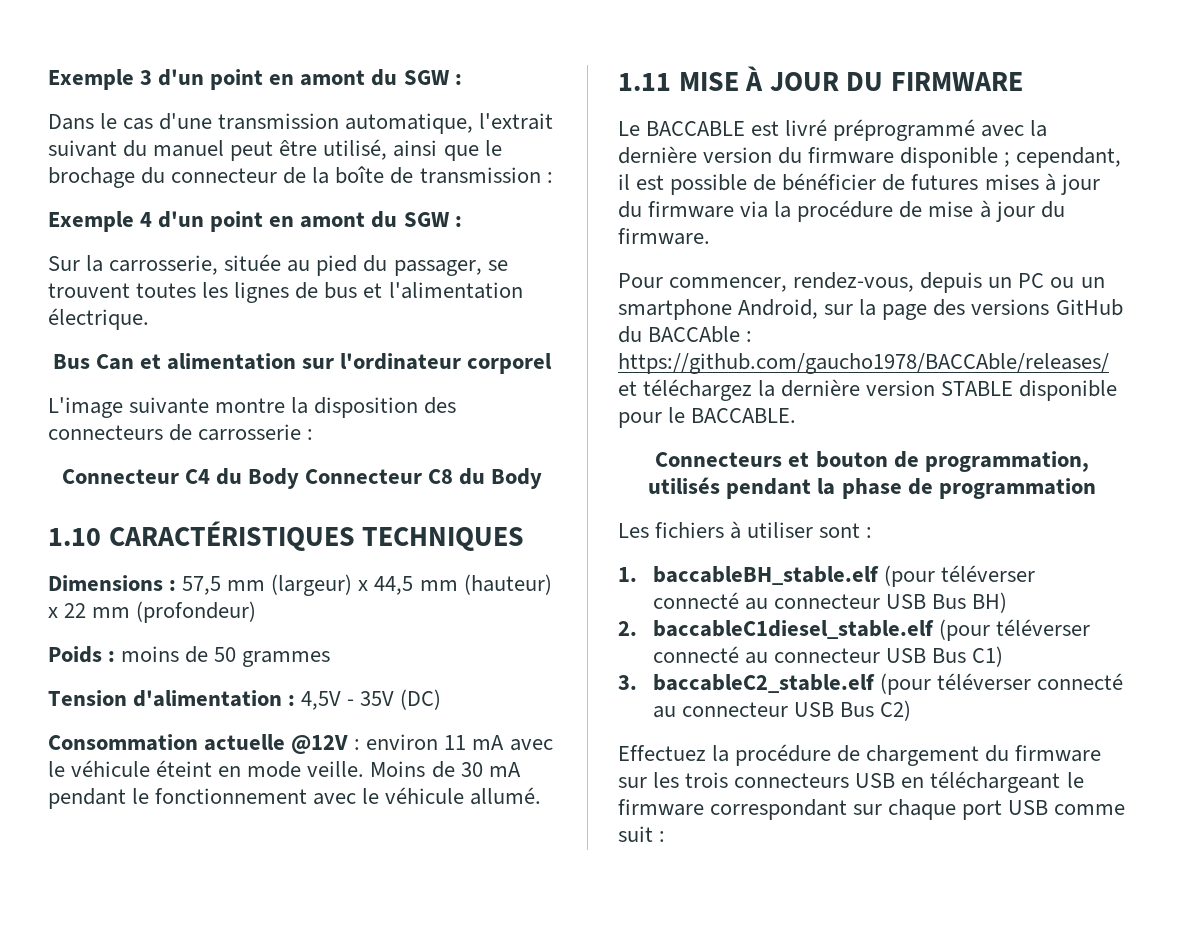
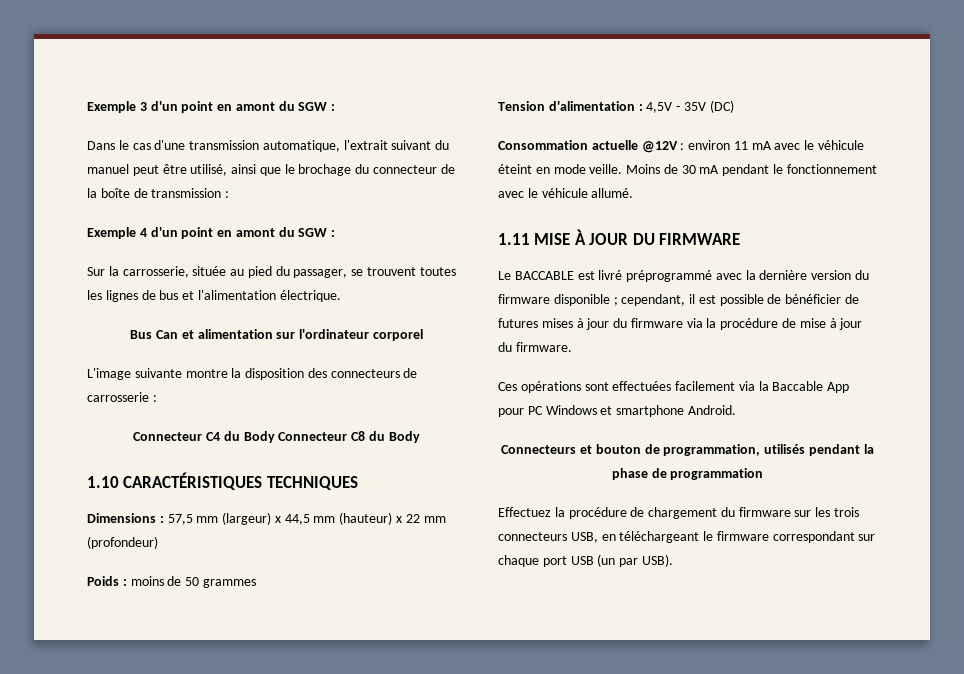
- Pour commencer, rendez-vous, depuis un PC ou un smartphone Android, sur la page des versions GitHub du BACCAble : https://github.com/gaucho1978/BACCAble/releases/ et téléchargez la dernière version STABLE disponible pour le BACCABLE.
+ Ces opérations sont effectuées facilement via la Baccable App pour PC Windows et smartphone Android.
- Les fichiers à utiliser sont :
- 1. baccableBH_stable.elf (pour téléverser connecté au connecteur USB Bus BH)
- 2. baccableC1diesel_stable.elf (pour téléverser connecté au connecteur USB Bus C1)
- 3. baccableC2_stable.elf (pour téléverser connecté au connecteur USB Bus C2)
- Effectuez la procédure de chargement du firmware sur les trois connecteurs USB en téléchargeant le firmware correspondant sur chaque port USB comme suit :
+ Effectuez la procédure de chargement du firmware sur les trois connecteurs USB, en téléchargeant le firmware correspondant sur chaque port USB (un par USB).

